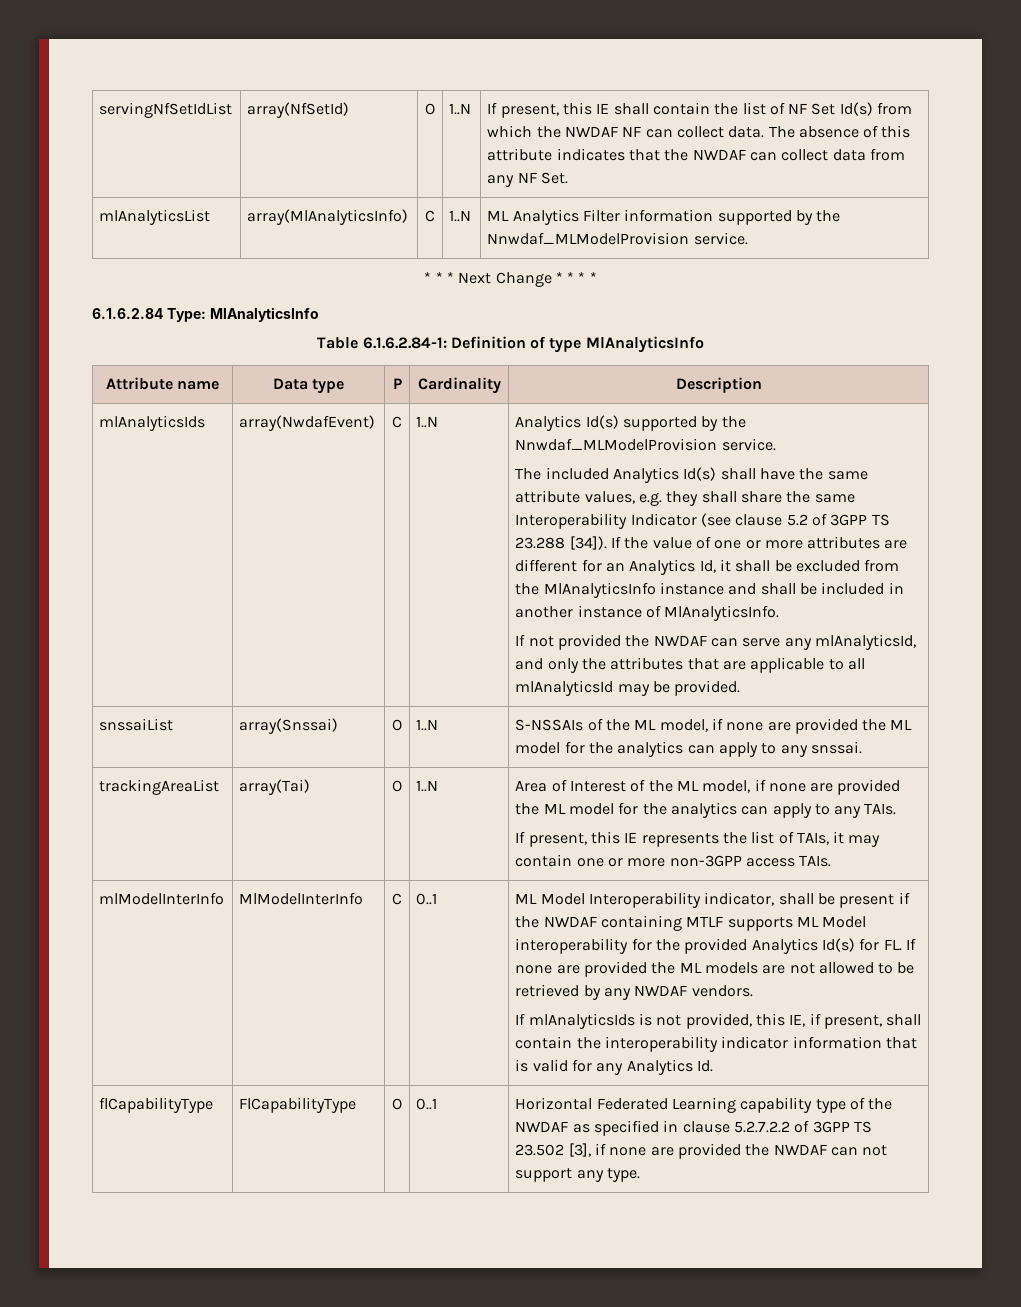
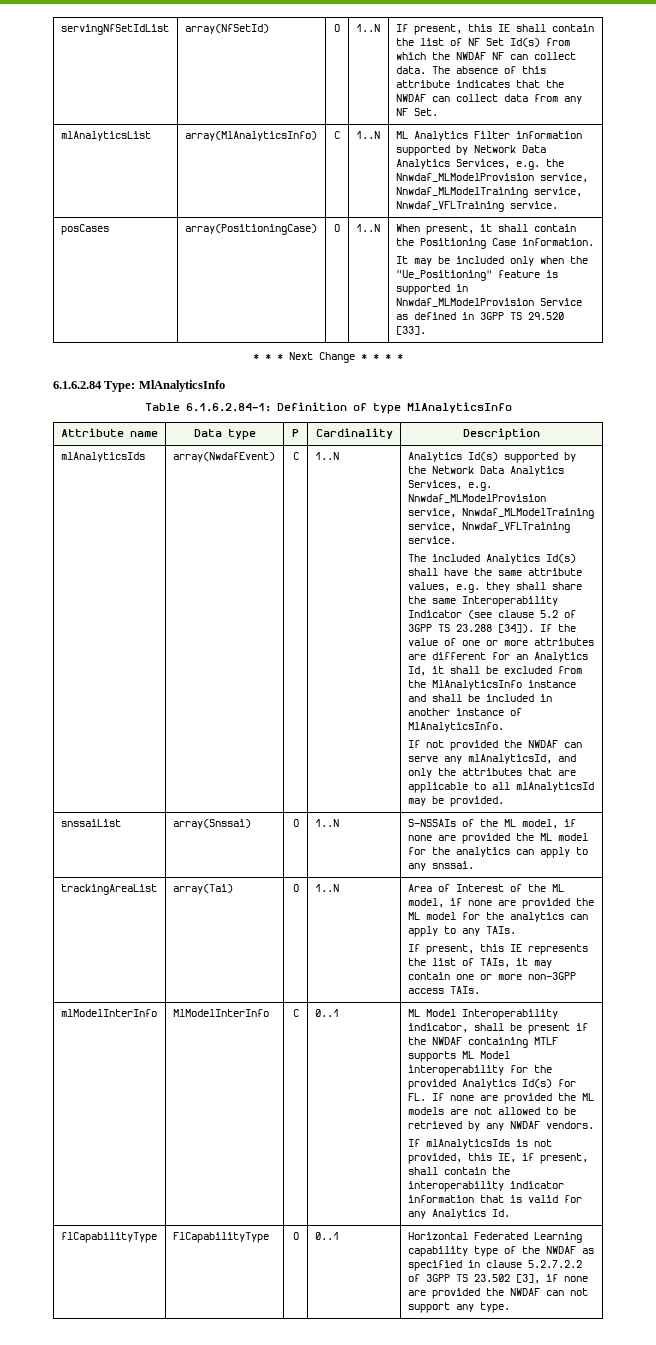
- mlAnalyticsList | array(MlAnalyticsInfo) | C | 1..N | ML Analytics Filter information supported by the Nnwdaf_MLModelProvision service.
+ mlAnalyticsList | array(MlAnalyticsInfo) | C | 1..N | ML Analytics Filter information supported by Network Data Analytics Services, e.g. the Nnwdaf_MLModelProvision service, Nnwdaf_MLModelTraining service, Nnwdaf_VFLTraining service.
+ posCases | array(PositioningCase) | O | 1..N | When present, it shall contain the Positioning Case information.
+ It may be included only when the "Ue_Positioning" feature is supported in Nnwdaf_MLModelProvision Service as defined in 3GPP TS 29.520 [33].
- Analytics Id(s) supported by the Nnwdaf_MLModelProvision service.
+ Analytics Id(s) supported by the Network Data Analytics Services, e.g. Nnwdaf_MLModelProvision service, Nnwdaf_MLModelTraining service, Nnwdaf_VFLTraining service.

